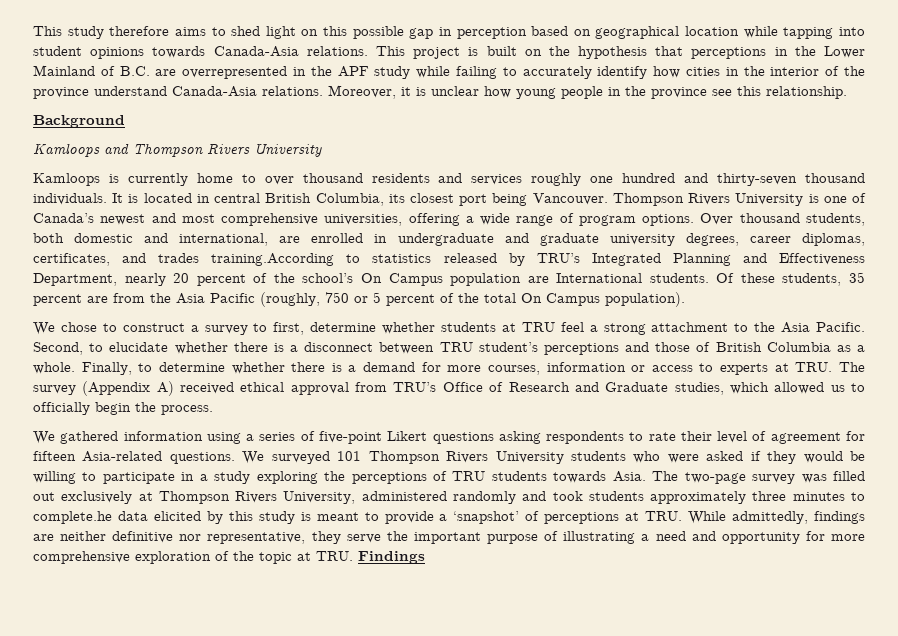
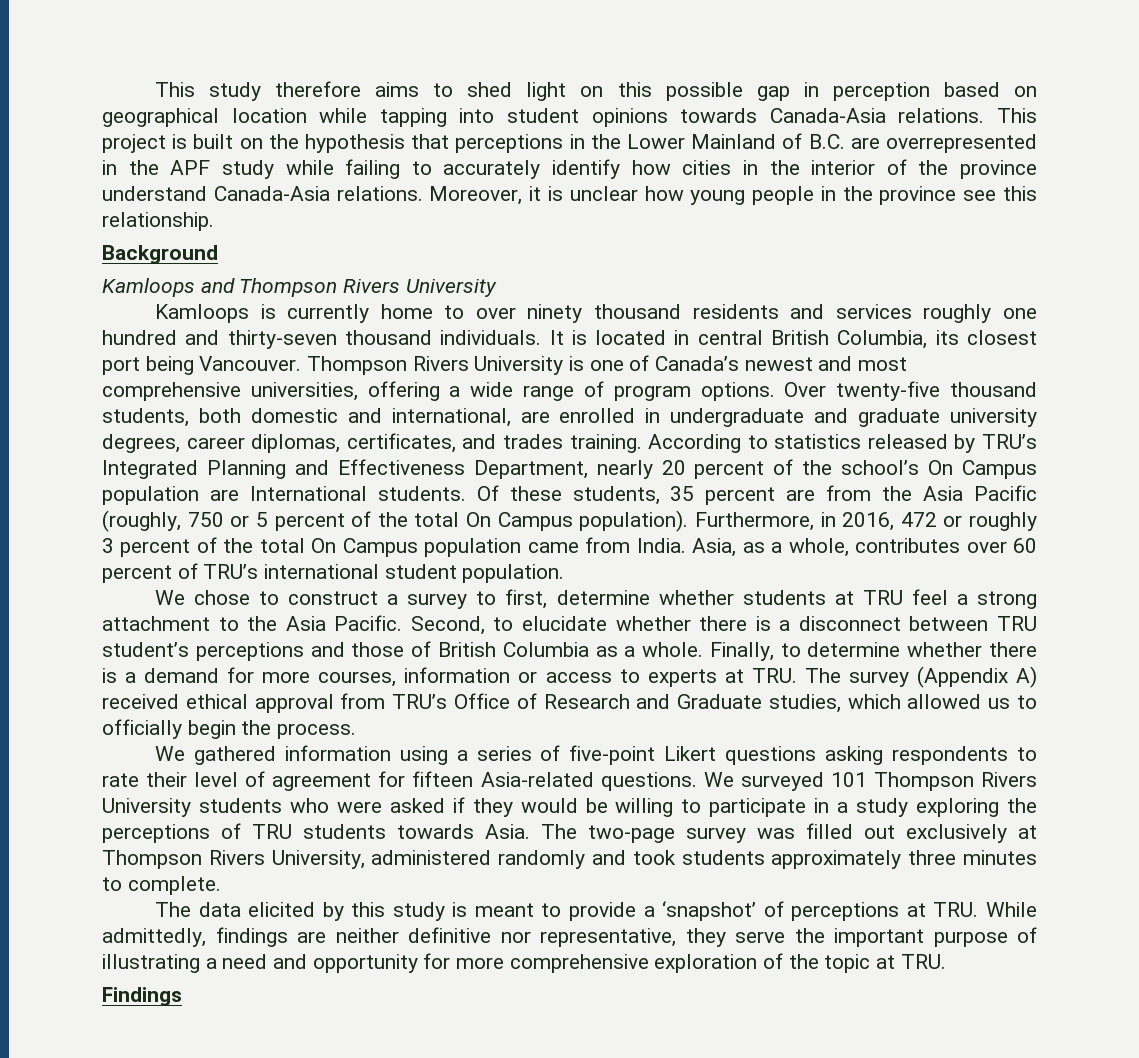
- Kamloops is currently home to over thousand residents and services roughly one hundred and thirty-seven thousand individuals.
+ Kamloops is currently home to over ninety thousand residents and services roughly one hundred and thirty-seven thousand individuals.
- Over thousand students, both domestic and international, are enrolled in undergraduate and graduate university degrees, career diplomas, certificates, and trades training.According to statistics released by TRU’s Integrated Planning and Effectiveness Department, nearly 20 percent of the school’s On Campus population are International students.
+ Over twenty-five thousand students, both domestic and international, are enrolled in undergraduate and graduate university degrees, career diplomas, certificates, and trades training. According to statistics released by TRU’s Integrated Planning and Effectiveness Department, nearly 20 percent of the school’s On Campus population are International students.
+ Furthermore, in 2016, 472 or roughly 3 percent of the total On Campus population came from India. Asia, as a whole, contributes over 60 percent of TRU’s international student population.
- The two-page survey was filled out exclusively at Thompson Rivers University, administered randomly and took students approximately three minutes to complete.he data elicited by this study is meant to provide a ‘snapshot’ of perceptions at TRU. While admittedly, findings are neither definitive nor representative, they serve the important purpose of illustrating a need and opportunity for more comprehensive exploration of the topic at TRU. Findings
+ The two-page survey was filled out exclusively at Thompson Rivers University, administered randomly and took students approximately three minutes to complete.
+ The data elicited by this study is meant to provide a ‘snapshot’ of perceptions at TRU. While admittedly, findings are neither definitive nor representative, they serve the important purpose of illustrating a need and opportunity for more comprehensive exploration of the topic at TRU.
+ Findings

